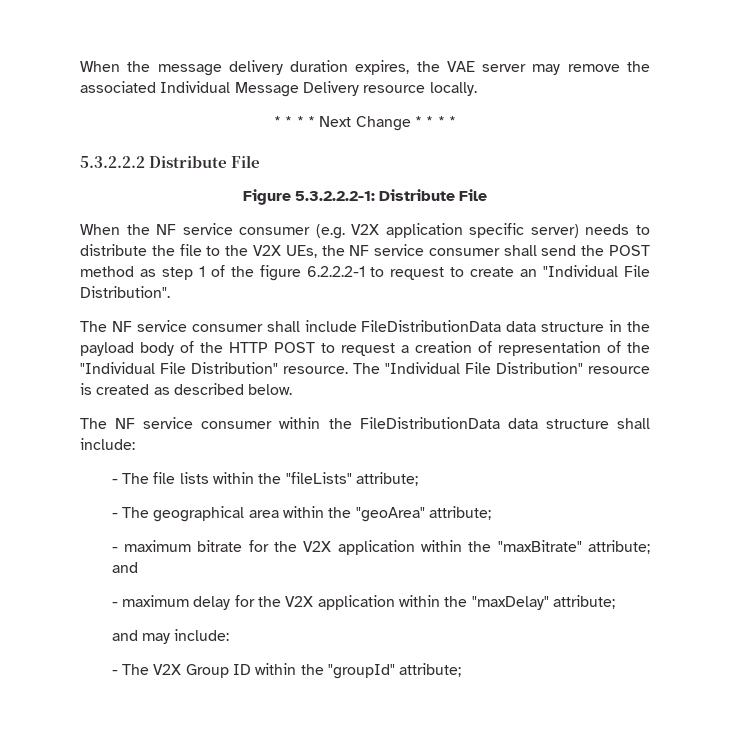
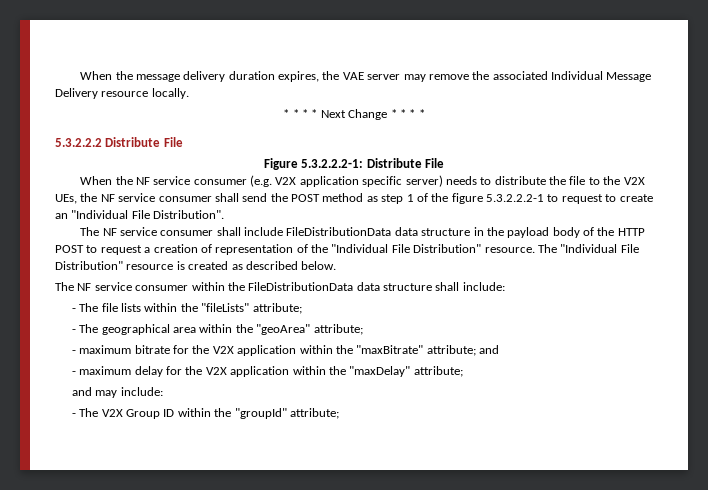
- When the NF service consumer (e.g. V2X application specific server) needs to distribute the file to the V2X UEs, the NF service consumer shall send the POST method as step 1 of the figure 6.2.2.2-1 to request to create an "Individual File Distribution".
+ When the NF service consumer (e.g. V2X application specific server) needs to distribute the file to the V2X UEs, the NF service consumer shall send the POST method as step 1 of the figure 5.3.2.2.2-1 to request to create an "Individual File Distribution".

